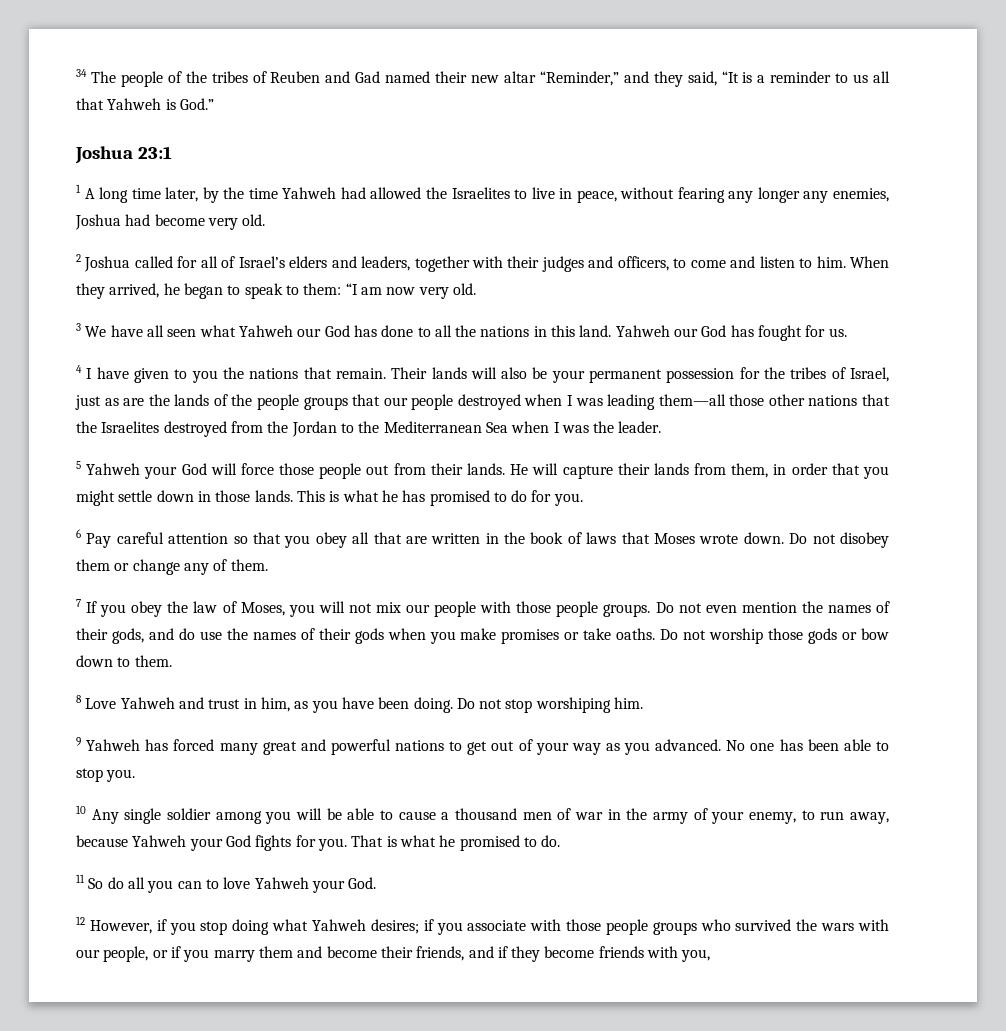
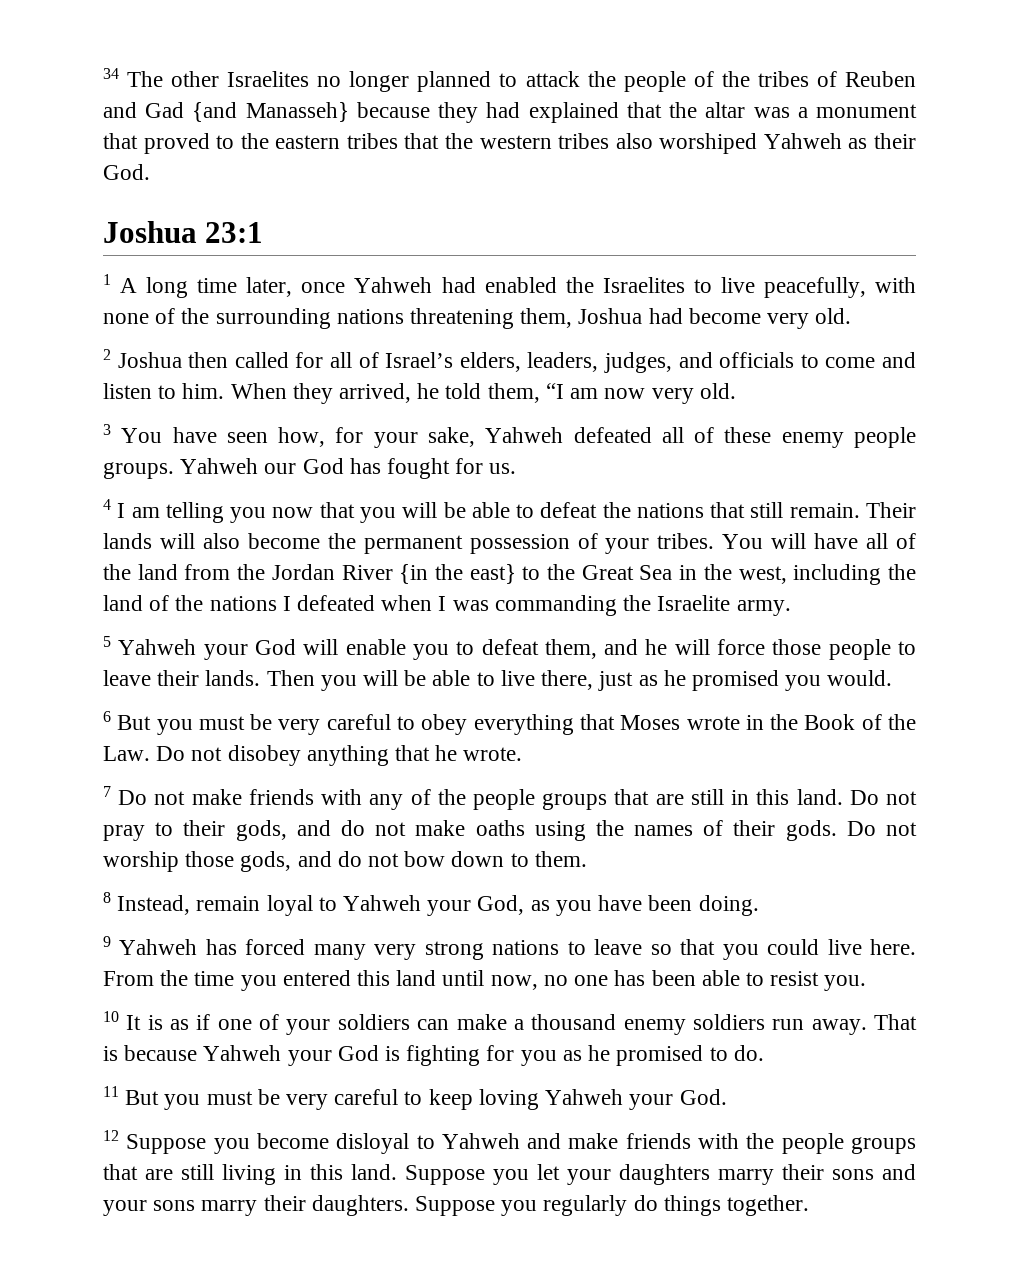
- 34 The people of the tribes of Reuben and Gad named their new altar “Reminder,” and they said, “It is a reminder to us all that Yahweh is God.”
+ 34 The other Israelites no longer planned to attack the people of the tribes of Reuben and Gad {and Manasseh} because they had explained that the altar was a monument that proved to the eastern tribes that the western tribes also worshiped Yahweh as their God.
- 1 A long time later, by the time Yahweh had allowed the Israelites to live in peace, without fearing any longer any enemies, Joshua had become very old.
+ 1 A long time later, once Yahweh had enabled the Israelites to live peacefully, with none of the surrounding nations threatening them, Joshua had become very old.
- 2 Joshua called for all of Israel’s elders and leaders, together with their judges and officers, to come and listen to him.
+ 2 Joshua then called for all of Israel’s elders, leaders, judges, and officials to come and listen to him.
- When they arrived, he began to speak to them: “I am now very old.
+ When they arrived, he told them, “I am now very old.
- 3 We have all seen what Yahweh our God has done to all the nations in this land.
+ 3 You have seen how, for your sake, Yahweh defeated all of these enemy people groups.
- 4 I have given to you the nations that remain.
+ 4 I am telling you now that you will be able to defeat the nations that still remain.
- Their lands will also be your permanent possession for the tribes of Israel, just as are the lands of the people groups that our people destroyed when I was leading them—all those other nations that the Israelites destroyed from the Jordan to the Mediterranean Sea when I was the leader.
+ Their lands will also become the permanent possession of your tribes. You will have all of the land from the Jordan River {in the east} to the Great Sea in the west, including the land of the nations I defeated when I was commanding the Israelite army.
- 5 Yahweh your God will force those people out from their lands. He will capture their lands from them, in order that you might settle down in those lands. This is what he has promised to do for you.
- 6 Pay careful attention so that you obey all that are written in the book of laws that Moses wrote down. Do not disobey them or change any of them.
- 7 If you obey the law of Moses, you will not mix our people with those people groups. Do not even mention the names of their gods, and do use the names of their gods when you make promises or take oaths. Do not worship those gods or bow down to them.
+ 5 Yahweh your God will enable you to defeat them, and he will force those people to leave their lands. Then you will be able to live there, just as he promised you would.
+ 6 But you must be very careful to obey everything that Moses wrote in the Book of the Law. Do not disobey anything that he wrote.
+ 7 Do not make friends with any of the people groups that are still in this land. Do not pray to their gods, and do not make oaths using the names of their gods. Do not worship those gods, and do not bow down to them.
- 8 Love Yahweh and trust in him, as you have been doing. Do not stop worshiping him.
+ 8 Instead, remain loyal to Yahweh your God, as you have been doing.
- 9 Yahweh has forced many great and powerful nations to get out of your way as you advanced. No one has been able to stop you.
+ 9 Yahweh has forced many very strong nations to leave so that you could live here. From the time you entered this land until now, no one has been able to resist you.
- 10 Any single soldier among you will be able to cause a thousand men of war in the army of your enemy, to run away, because Yahweh your God fights for you. That is what he promised to do.
+ 10 It is as if one of your soldiers can make a thousand enemy soldiers run away. That is because Yahweh your God is fighting for you as he promised to do.
- 11 So do all you can to love Yahweh your God.
- 12 However, if you stop doing what Yahweh desires; if you associate with those people groups who survived the wars with our people, or if you marry them and become their friends, and if they become friends with you,
+ 11 But you must be very careful to keep loving Yahweh your God.
+ 12 Suppose you become disloyal to Yahweh and make friends with the people groups that are still living in this land. Suppose you let your daughters marry their sons and your sons marry their daughters. Suppose you regularly do things together.

